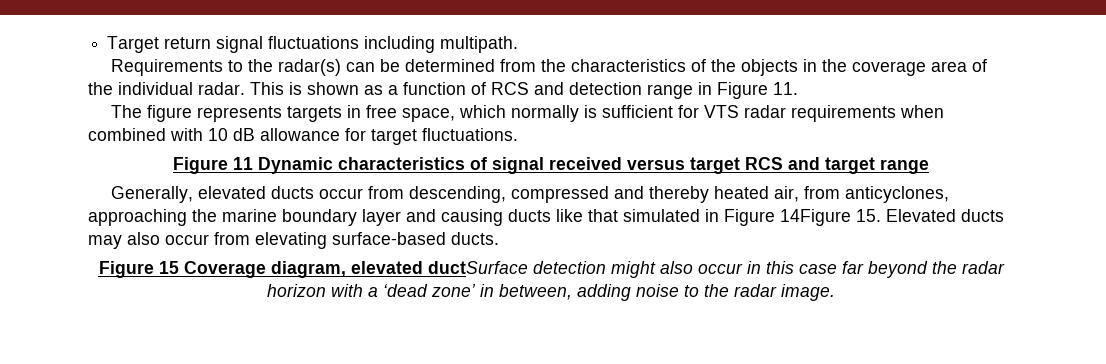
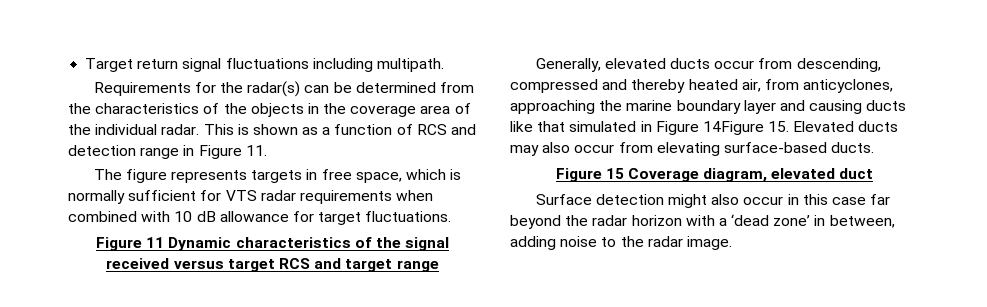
- Requirements to the radar(s) can be determined from the characteristics of the objects in the coverage area of the individual radar.
+ Requirements for the radar(s) can be determined from the characteristics of the objects in the coverage area of the individual radar.
- The figure represents targets in free space, which normally is sufficient for VTS radar requirements when combined with 10 dB allowance for target fluctuations.
+ The figure represents targets in free space, which is normally sufficient for VTS radar requirements when combined with 10 dB allowance for target fluctuations.
- Figure 11 Dynamic characteristics of signal received versus target RCS and target range
+ Figure 11 Dynamic characteristics of the signal received versus target RCS and target range
- Figure 15 Coverage diagram, elevated ductSurface detection might also occur in this case far beyond the radar horizon with a ‘dead zone’ in between, adding noise to the radar image.
+ Figure 15 Coverage diagram, elevated duct
+ Surface detection might also occur in this case far beyond the radar horizon with a ‘dead zone’ in between, adding noise to the radar image.

